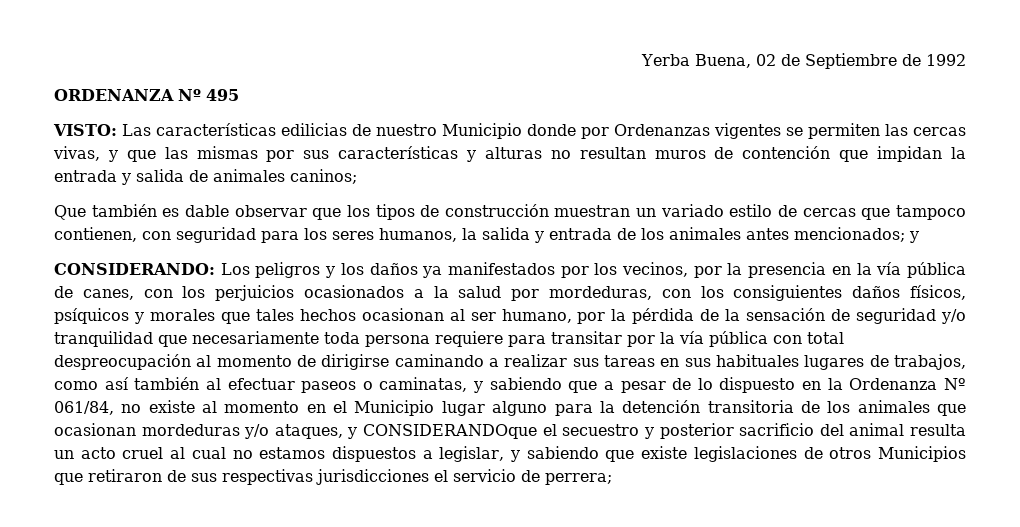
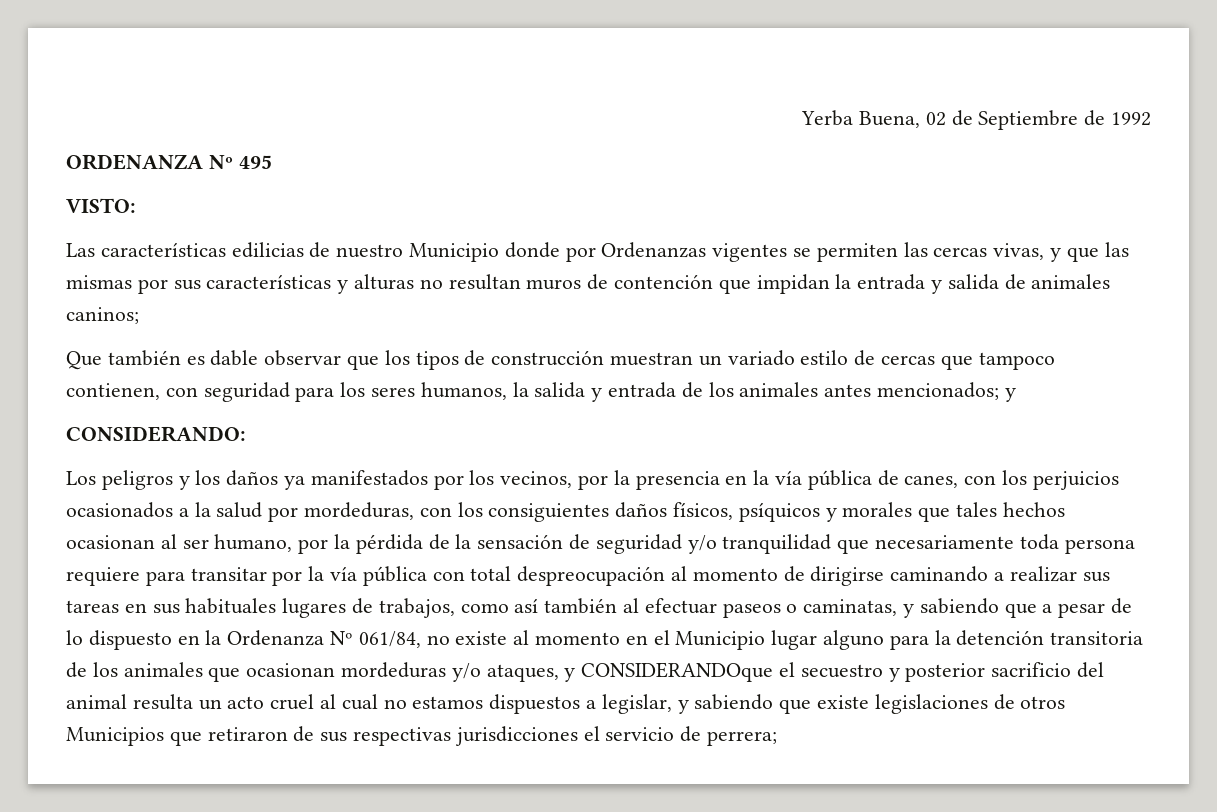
- VISTO: Las características edilicias de nuestro Municipio donde por Ordenanzas vigentes se permiten las cercas vivas, y que las mismas por sus características y alturas no resultan muros de contención que impidan la entrada y salida de animales caninos;
+ VISTO:
+ Las características edilicias de nuestro Municipio donde por Ordenanzas vigentes se permiten las cercas vivas, y que las mismas por sus características y alturas no resultan muros de contención que impidan la entrada y salida de animales caninos;
- CONSIDERANDO: Los peligros y los daños ya manifestados por los vecinos, por la presencia en la vía pública de canes, con los perjuicios ocasionados a la salud por mordeduras, con los consiguientes daños físicos, psíquicos y morales que tales hechos ocasionan al ser humano, por la pérdida de la sensación de seguridad y/o tranquilidad que necesariamente toda persona requiere para transitar por la vía pública con total despreocupación al momento de dirigirse caminando a realizar sus tareas en sus habituales lugares de trabajos, como así también al efectuar paseos o caminatas, y sabiendo que a pesar de lo dispuesto en la Ordenanza Nº 061/84, no existe al momento en el Municipio lugar alguno para la detención transitoria de los animales que ocasionan mordeduras y/o ataques, y CONSIDERANDOque el secuestro y posterior sacrificio del animal resulta un acto cruel al cual no estamos dispuestos a legislar, y sabiendo que existe legislaciones de otros Municipios que retiraron de sus respectivas jurisdicciones el servicio de perrera;
+ CONSIDERANDO:
+ Los peligros y los daños ya manifestados por los vecinos, por la presencia en la vía pública de canes, con los perjuicios ocasionados a la salud por mordeduras, con los consiguientes daños físicos, psíquicos y morales que tales hechos ocasionan al ser humano, por la pérdida de la sensación de seguridad y/o tranquilidad que necesariamente toda persona requiere para transitar por la vía pública con total despreocupación al momento de dirigirse caminando a realizar sus tareas en sus habituales lugares de trabajos, como así también al efectuar paseos o caminatas, y sabiendo que a pesar de lo dispuesto en la Ordenanza Nº 061/84, no existe al momento en el Municipio lugar alguno para la detención transitoria de los animales que ocasionan mordeduras y/o ataques, y CONSIDERANDOque el secuestro y posterior sacrificio del animal resulta un acto cruel al cual no estamos dispuestos a legislar, y sabiendo que existe legislaciones de otros Municipios que retiraron de sus respectivas jurisdicciones el servicio de perrera;

